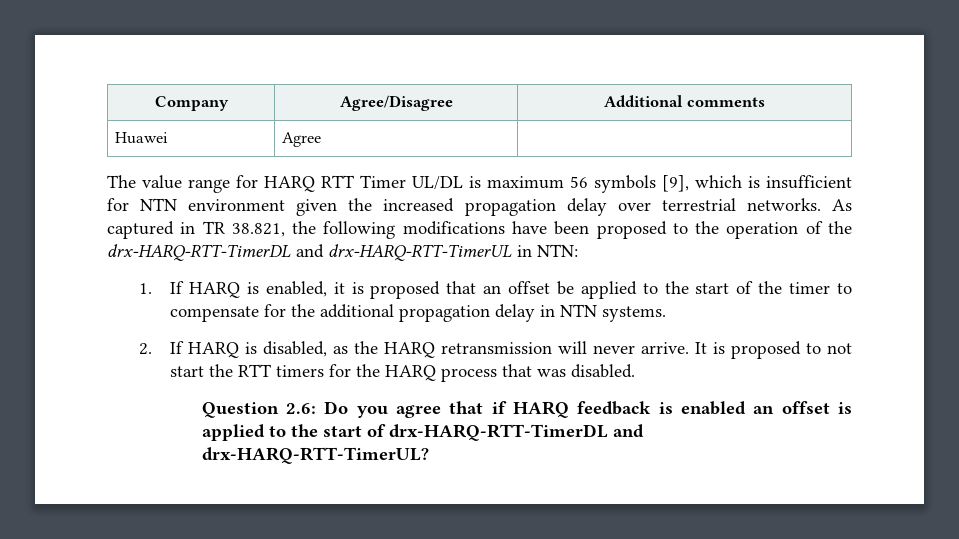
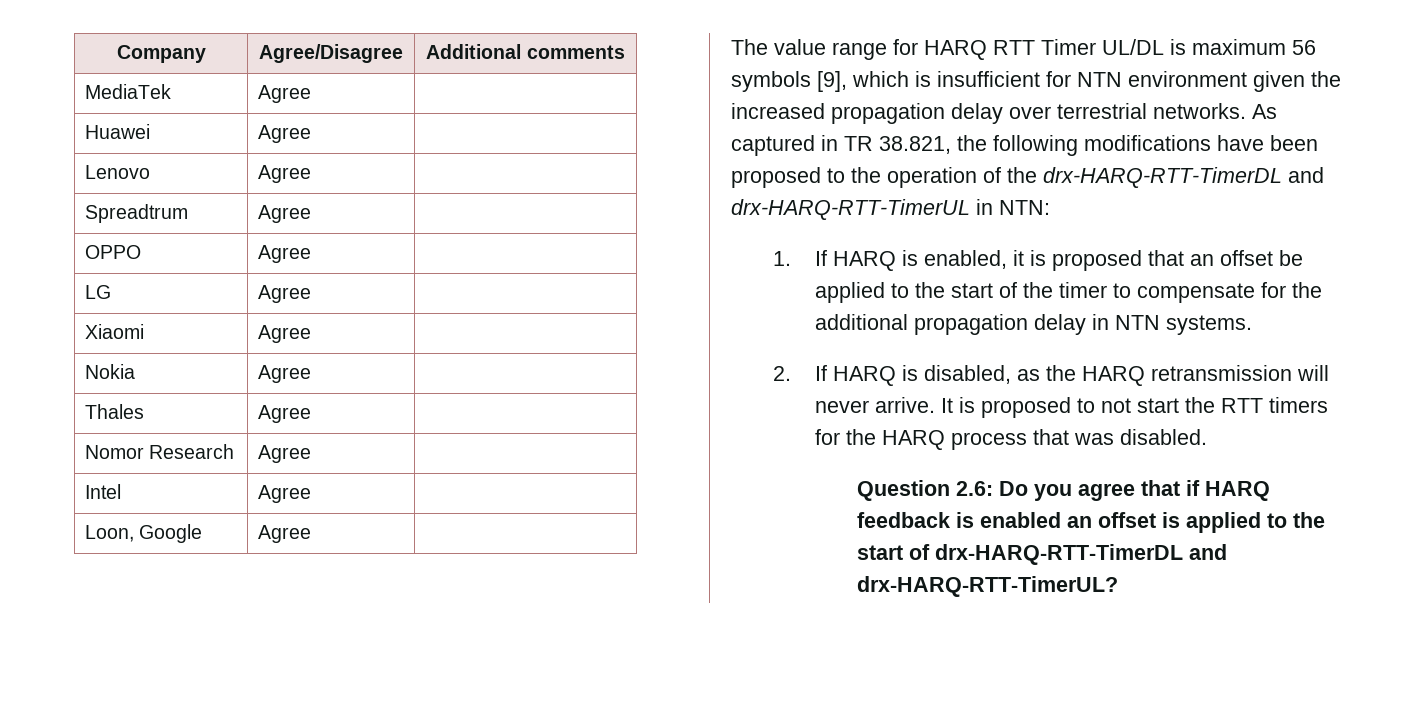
+ MediaTek | Agree |
+ Lenovo | Agree |
+ Spreadtrum | Agree |
+ OPPO | Agree |
+ LG | Agree |
+ Xiaomi | Agree |
+ Nokia | Agree |
+ Thales | Agree |
+ Nomor Research | Agree |
+ Intel | Agree |
+ Loon, Google | Agree |

